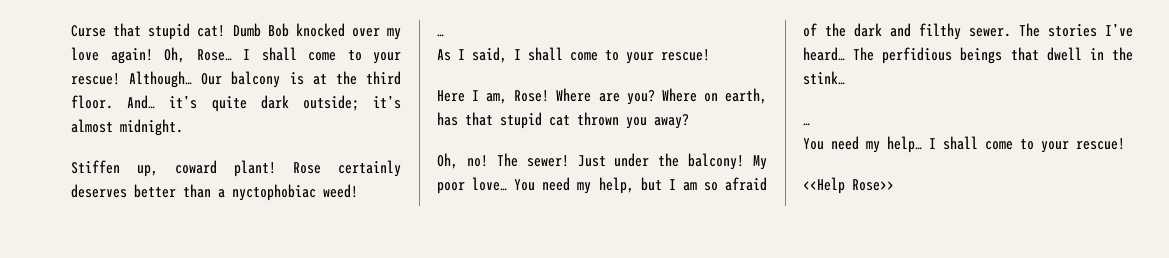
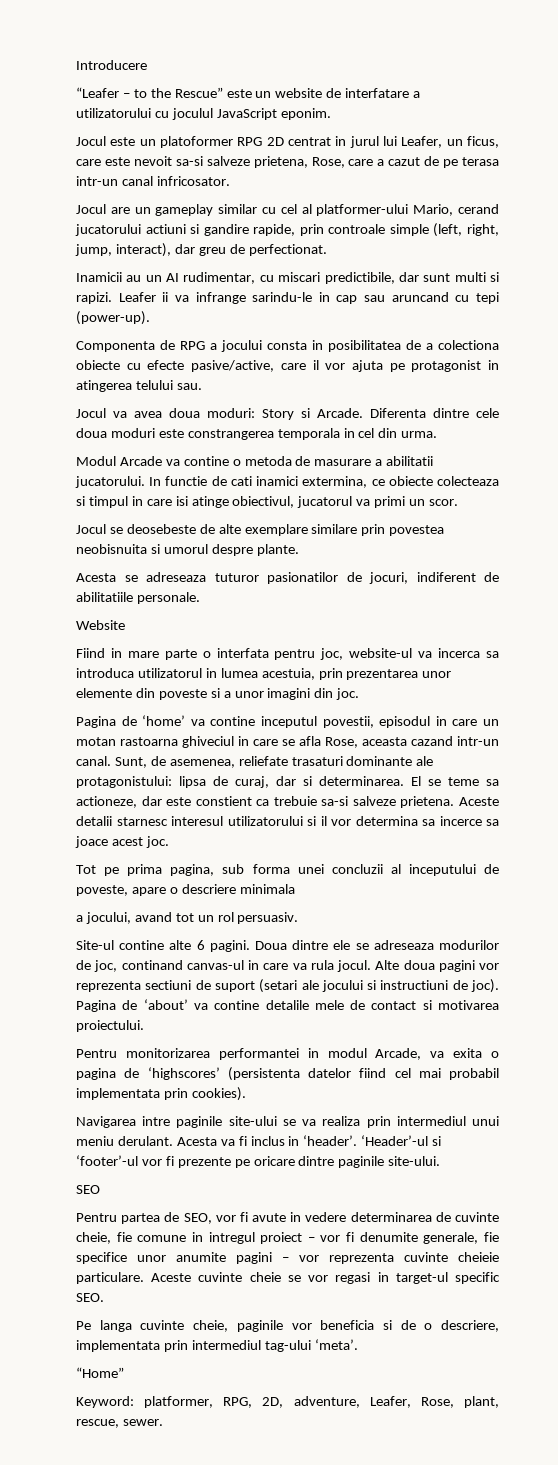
- Curse that stupid cat! Dumb Bob knocked over my love again! Oh, Rose… I shall come to your rescue! Although… Our balcony is at the third floor. And… it’s quite dark outside; it’s almost midnight.
- Stiffen up, coward plant! Rose certainly deserves better than a nyctophobiac weed!
- …
- As I said, I shall come to your rescue!
- Here I am, Rose! Where are you? Where on earth, has that stupid cat thrown you away?
- Oh, no! The sewer! Just under the balcony! My poor love… You need my help, but I am so afraid of the dark and filthy sewer. The stories I’ve heard… The perfidious beings that dwell in the stink…
- …
- You need my help… I shall come to your rescue!
- <<Help Rose>>
+ Introducere
+ “Leafer – to the Rescue” este un website de interfatare a utilizatorului cu joculul JavaScript eponim.
+ Jocul este un platoformer RPG 2D centrat in jurul lui Leafer, un ficus, care este nevoit sa-si salveze prietena, Rose, care a cazut de pe terasa intr-un canal infricosator.
+ Jocul are un gameplay similar cu cel al platformer-ului Mario, cerand jucatorului actiuni si gandire rapide, prin controale simple (left, right, jump, interact), dar greu de perfectionat.
+ Inamicii au un AI rudimentar, cu miscari predictibile, dar sunt multi si rapizi. Leafer ii va infrange sarindu-le in cap sau aruncand cu tepi (power-up).
+ Componenta de RPG a jocului consta in posibilitatea de a colectiona obiecte cu efecte pasive/active, care il vor ajuta pe protagonist in atingerea telului sau.
+ Jocul va avea doua moduri: Story si Arcade. Diferenta dintre cele doua moduri este constrangerea temporala in cel din urma.
+ Modul Arcade va contine o metoda de masurare a abilitatii jucatorului. In functie de cati inamici extermina, ce obiecte colecteaza si timpul in care isi atinge obiectivul, jucatorul va primi un scor.
+ Jocul se deosebeste de alte exemplare similare prin povestea neobisnuita si umorul despre plante.
+ Acesta se adreseaza tuturor pasionatilor de jocuri, indiferent de abilitatiile personale.
+ Website
+ Fiind in mare parte o interfata pentru joc, website-ul va incerca sa introduca utilizatorul in lumea acestuia, prin prezentarea unor elemente din poveste si a unor imagini din joc.
+ Pagina de ‘home’ va contine inceputul povestii, episodul in care un motan rastoarna ghiveciul in care se afla Rose, aceasta cazand intr-un canal. Sunt, de asemenea, reliefate trasaturi dominante ale protagonistului: lipsa de curaj, dar si determinarea. El se teme sa actioneze, dar este constient ca trebuie sa-si salveze prietena. Aceste detalii starnesc interesul utilizatorului si il vor determina sa incerce sa joace acest joc.
+ Tot pe prima pagina, sub forma unei concluzii al inceputului de poveste, apare o descriere minimala
+ a jocului, avand tot un rol persuasiv.
+ Site-ul contine alte 6 pagini. Doua dintre ele se adreseaza modurilor de joc, continand canvas-ul in care va rula jocul. Alte doua pagini vor reprezenta sectiuni de suport (setari ale jocului si instructiuni de joc). Pagina de ‘about’ va contine detalile mele de contact si motivarea proiectului.
+ Pentru monitorizarea performantei in modul Arcade, va exita o pagina de ‘highscores’ (persistenta datelor fiind cel mai probabil implementata prin cookies).
+ Navigarea intre paginile site-ului se va realiza prin intermediul unui meniu derulant. Acesta va fi inclus in ‘header’. ‘Header’-ul si ‘footer’-ul vor fi prezente pe oricare dintre paginile site-ului.
+ SEO
+ Pentru partea de SEO, vor fi avute in vedere determinarea de cuvinte cheie, fie comune in intregul proiect – vor fi denumite generale, fie specifice unor anumite pagini – vor reprezenta cuvinte cheieie particulare. Aceste cuvinte cheie se vor regasi in target-ul specific SEO.
+ Pe langa cuvinte cheie, paginile vor beneficia si de o descriere, implementata prin intermediul tag-ului ‘meta’.
+ “Home”
+ Keyword: platformer, RPG, 2D, adventure, Leafer, Rose, plant, rescue, sewer.

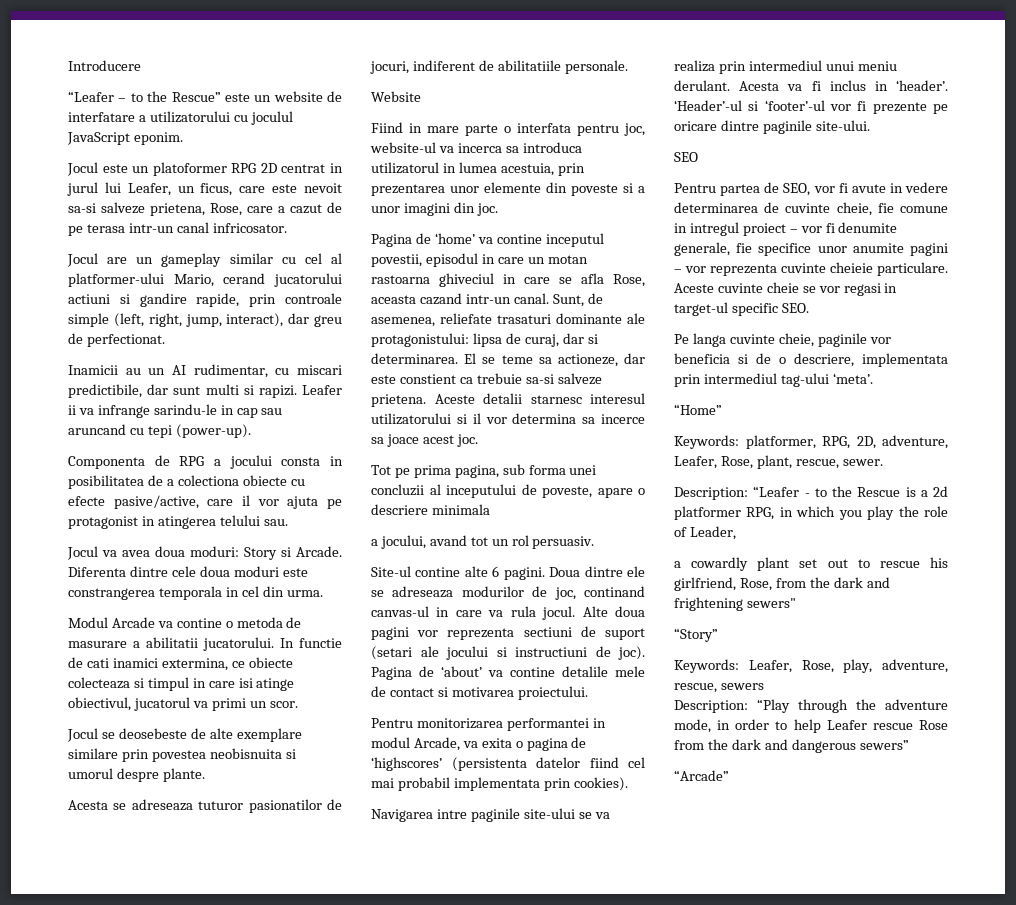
- Keyword: platformer, RPG, 2D, adventure, Leafer, Rose, plant, rescue, sewer.
+ Keywords: platformer, RPG, 2D, adventure, Leafer, Rose, plant, rescue, sewer.
+ Description: “Leafer - to the Rescue is a 2d platformer RPG, in which you play the role of Leader,
+ a cowardly plant set out to rescue his girlfriend, Rose, from the dark and frightening sewers"
+ “Story”
+ Keywords: Leafer, Rose, play, adventure, rescue, sewers
+ Description: “Play through the adventure mode, in order to help Leafer rescue Rose from the dark and dangerous sewers”
+ “Arcade”

